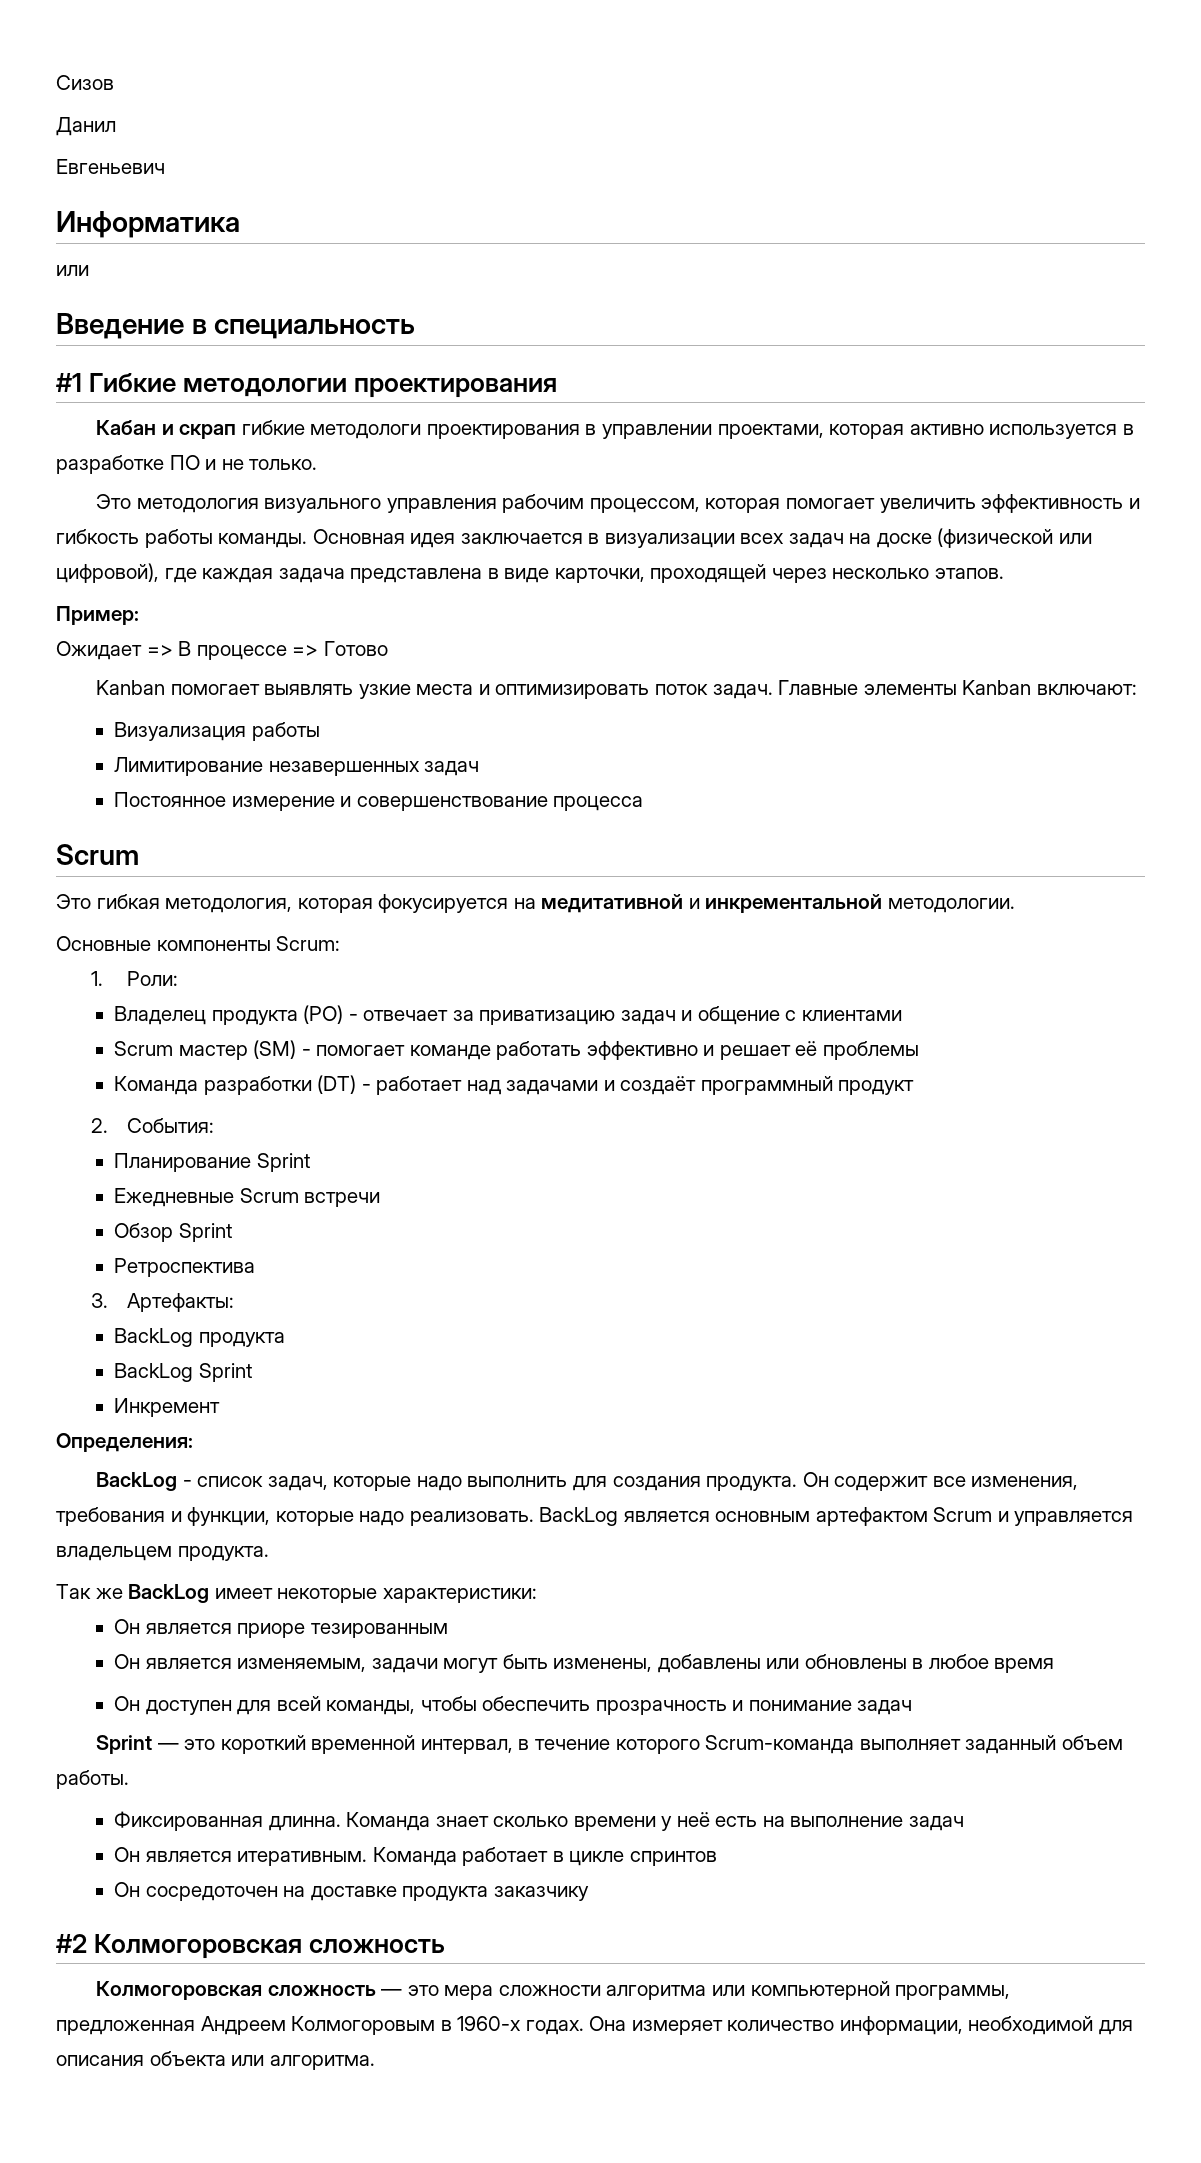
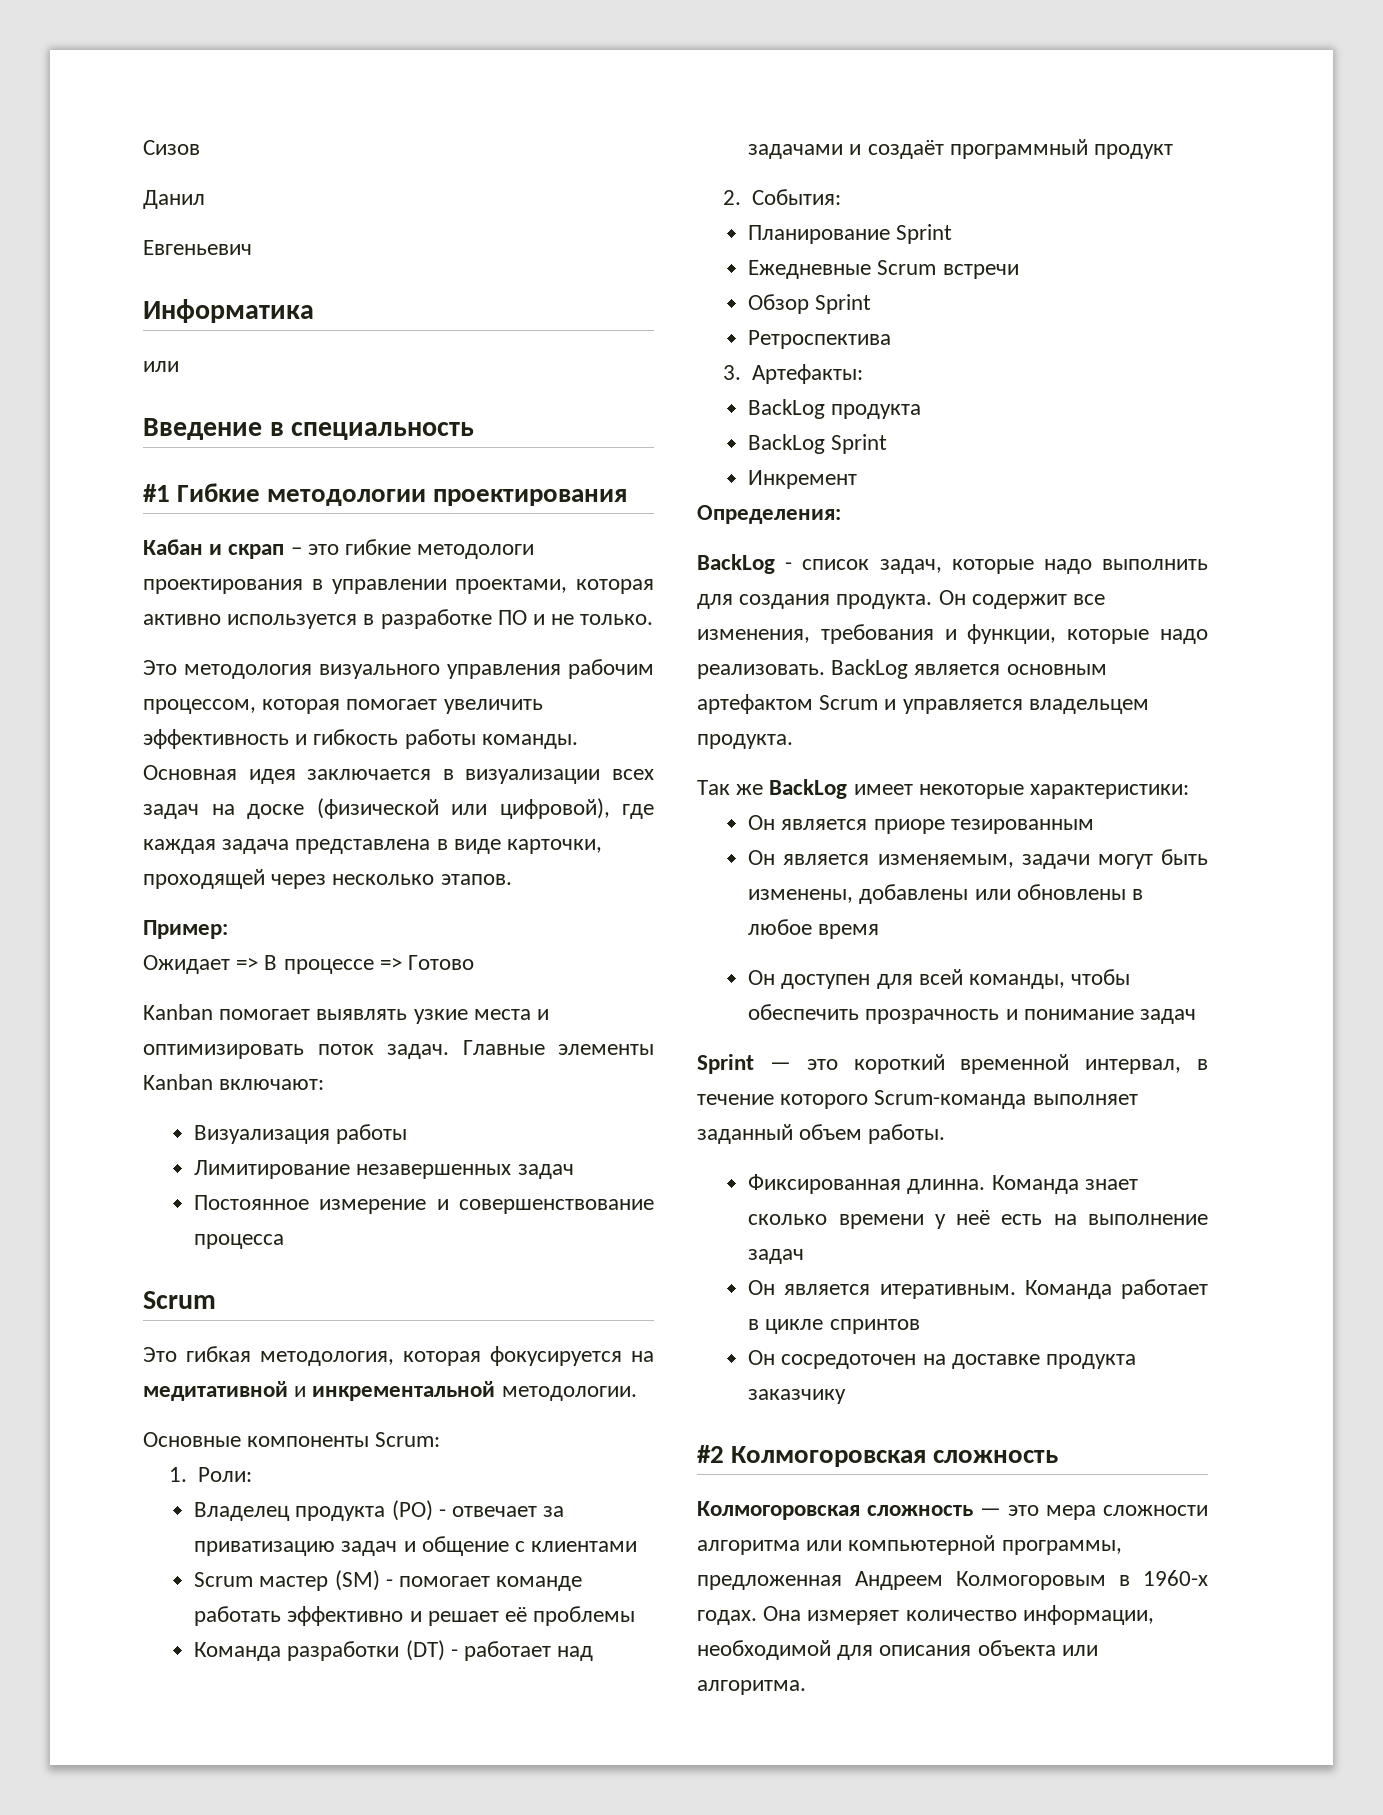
- Кабан и скрап гибкие методологи проектирования в управлении проектами, которая активно используется в разработке ПО и не только.
+ Кабан и скрап – это гибкие методологи проектирования в управлении проектами, которая активно используется в разработке ПО и не только.

